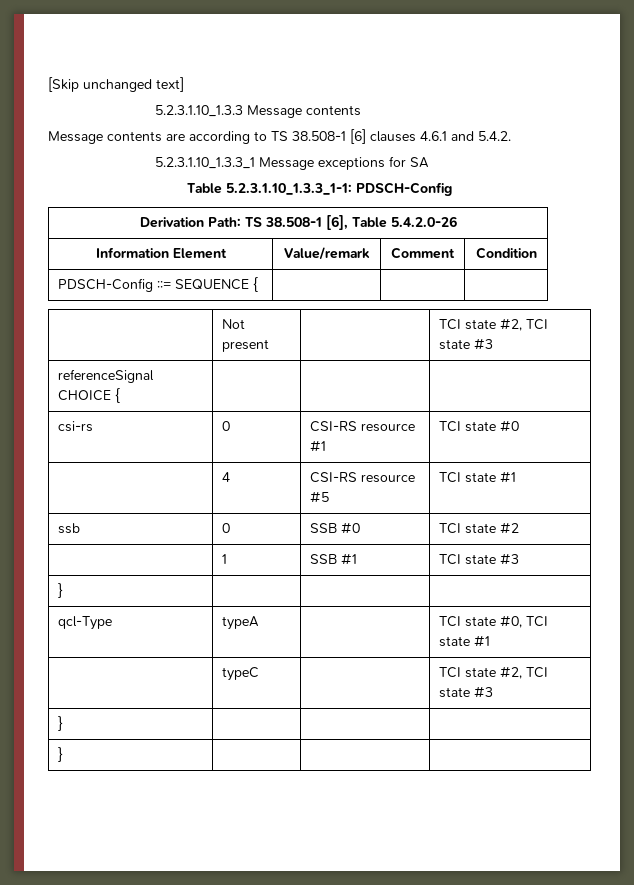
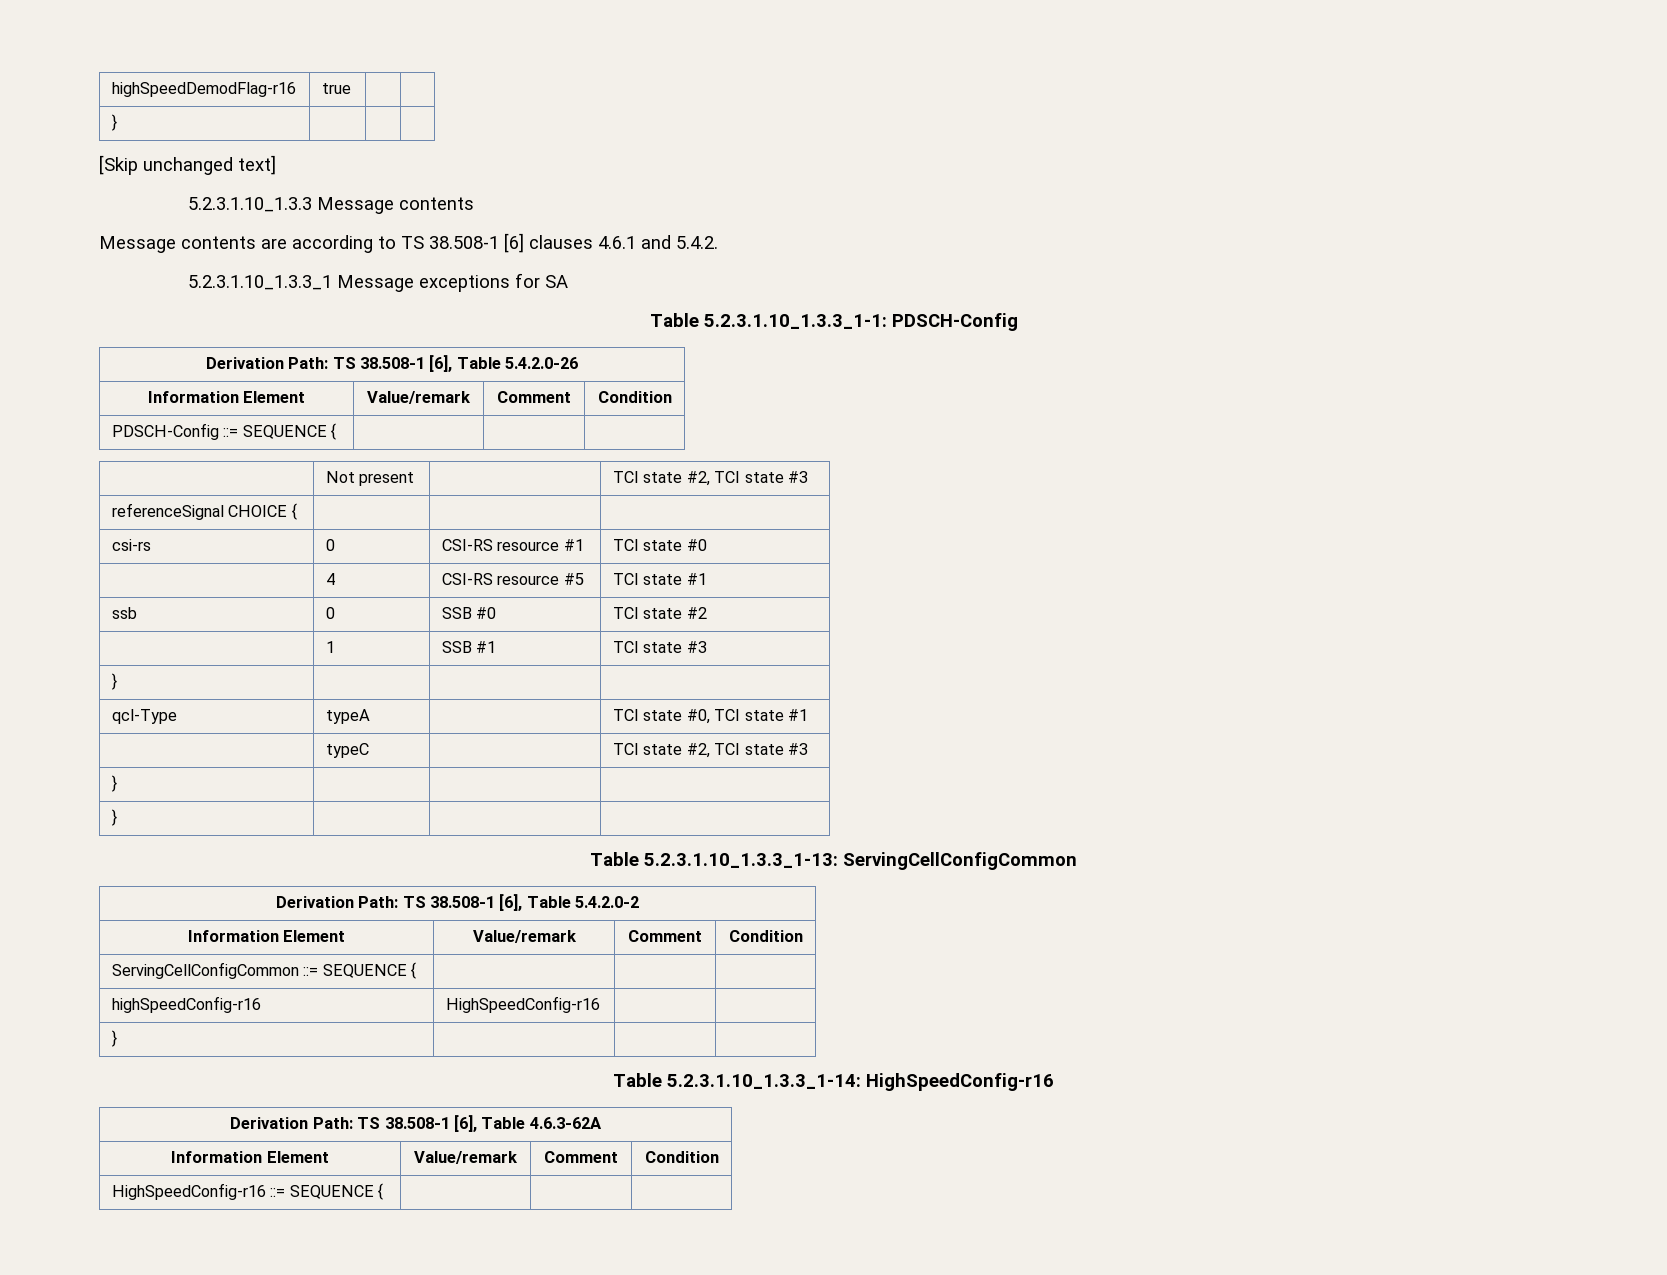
+ highSpeedDemodFlag-r16 | true | |
+ } | | |
+ Table 5.2.3.1.10_1.3.3_1-13: ServingCellConfigCommon
+ Derivation Path: TS 38.508-1 [6], Table 5.4.2.0-2
+ Information Element | Value/remark | Comment | Condition
+ ServingCellConfigCommon ::= SEQUENCE { | | |
+ highSpeedConfig-r16 | HighSpeedConfig-r16 | |
+ } | | |
+ Table 5.2.3.1.10_1.3.3_1-14: HighSpeedConfig-r16
+ Derivation Path: TS 38.508-1 [6], Table 4.6.3-62A
+ Information Element | Value/remark | Comment | Condition
+ HighSpeedConfig-r16 ::= SEQUENCE { | | |

